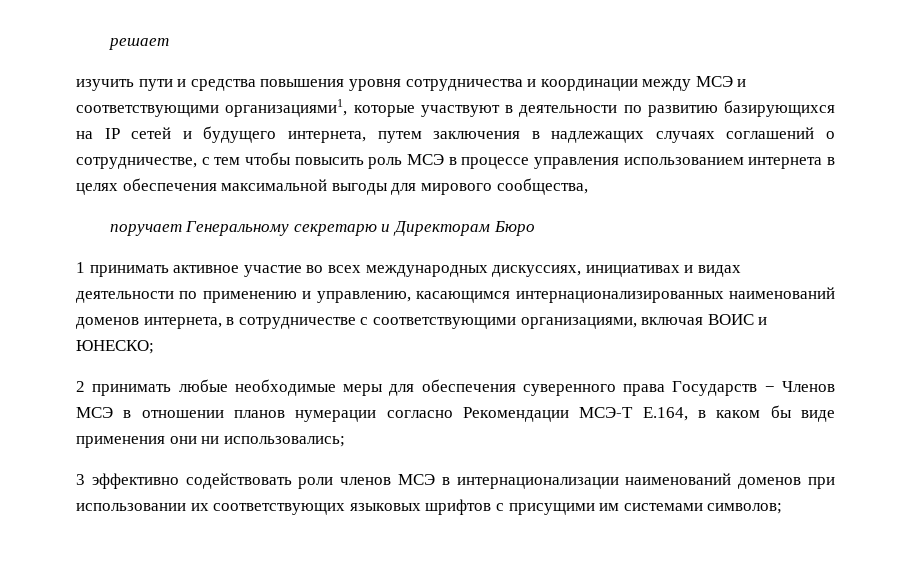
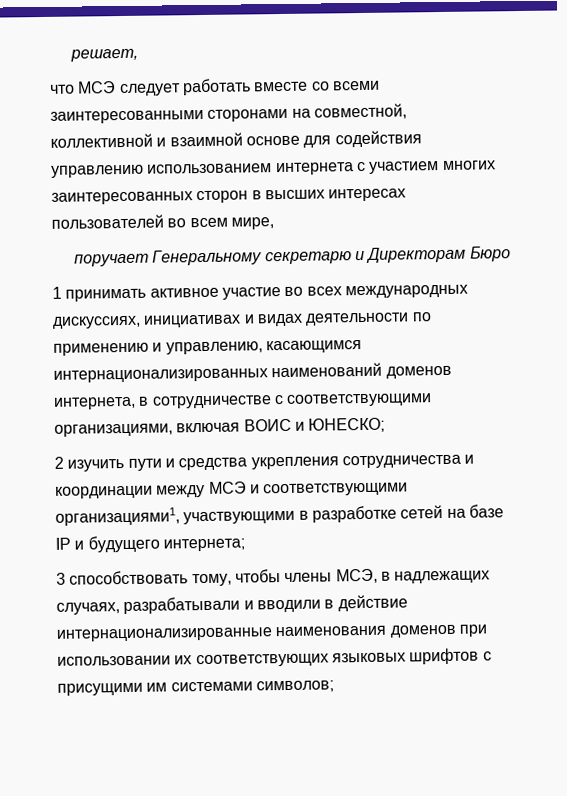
- решает
- изучить пути и средства повышения уровня сотрудничества и координации между МСЭ и соответствующими организациями1, которые участвуют в деятельности по развитию базирующихся на IP сетей и будущего интернета, путем заключения в надлежащих случаях соглашений о сотрудничестве, с тем чтобы повысить роль МСЭ в процессе управления использованием интернета в целях обеспечения максимальной выгоды для мирового сообщества,
+ решает,
+ что МСЭ следует работать вместе со всеми заинтересованными сторонами на совместной, коллективной и взаимной основе для содействия управлению использованием интернета с участием многих заинтересованных сторон в высших интересах пользователей во всем мире,
- 2 принимать любые необходимые меры для обеспечения суверенного права Государств − Членов МСЭ в отношении планов нумерации согласно Рекомендации МСЭ-Т Е.164, в каком бы виде применения они ни использовались;
- 3 эффективно содействовать роли членов МСЭ в интернационализации наименований доменов при использовании их соответствующих языковых шрифтов с присущими им системами символов;
+ 2 изучить пути и средства укрепления сотрудничества и координации между МСЭ и соответствующими организациями1, участвующими в разработке сетей на базе IP и будущего интернета;
+ 3 способствовать тому, чтобы члены МСЭ, в надлежащих случаях, разрабатывали и вводили в действие интернационализированные наименования доменов при использовании их соответствующих языковых шрифтов с присущими им системами символов;

